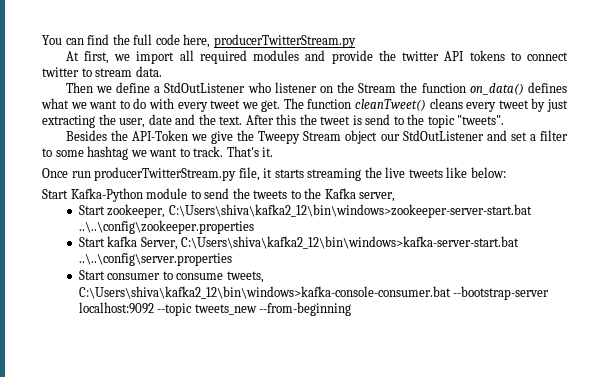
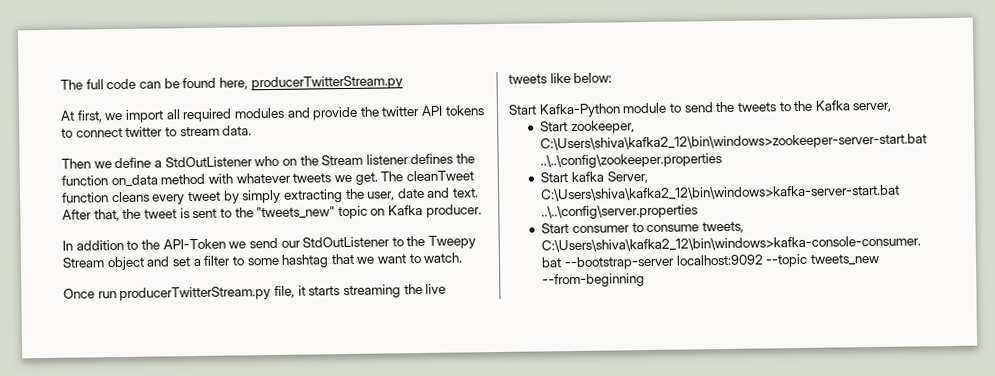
- You can find the full code here, producerTwitterStream.py
+ The full code can be found here, producerTwitterStream.py
- Then we define a StdOutListener who listener on the Stream the function on_data() defines what we want to do with every tweet we get.
+ Then we define a StdOutListener who on the Stream listener defines the function on_data method with whatever tweets we get.
- The function cleanTweet() cleans every tweet by just extracting the user, date and the text.
+ The cleanTweet function cleans every tweet by simply extracting the user, date and text.
- After this the tweet is send to the topic "tweets".
- Besides the API-Token we give the Tweepy Stream object our StdOutListener and set a filter to some hashtag we want to track. That's it.
+ After that, the tweet is sent to the "tweets_new" topic on Kafka producer.
+ In addition to the API-Token we send our StdOutListener to the Tweepy Stream object and set a filter to some hashtag that we want to watch.

